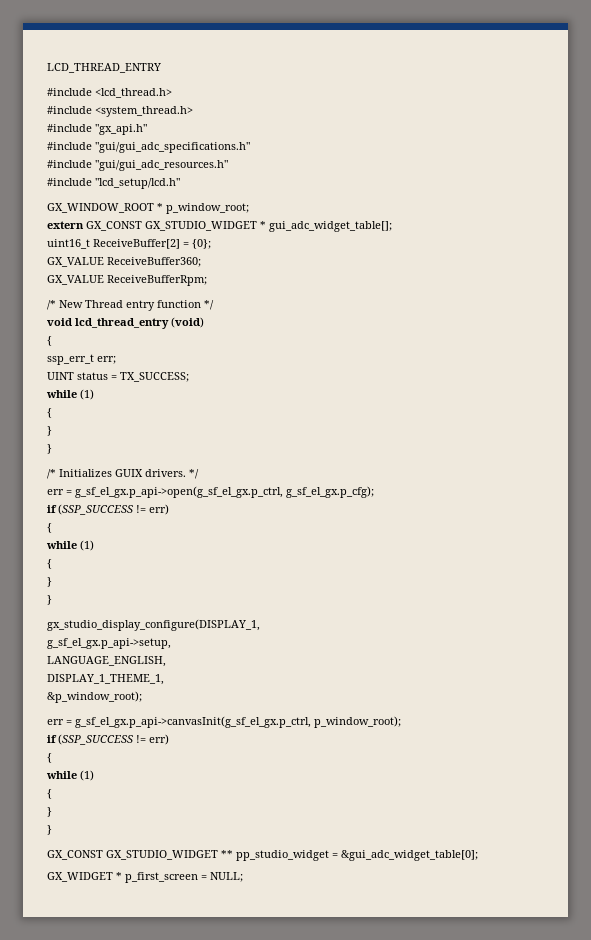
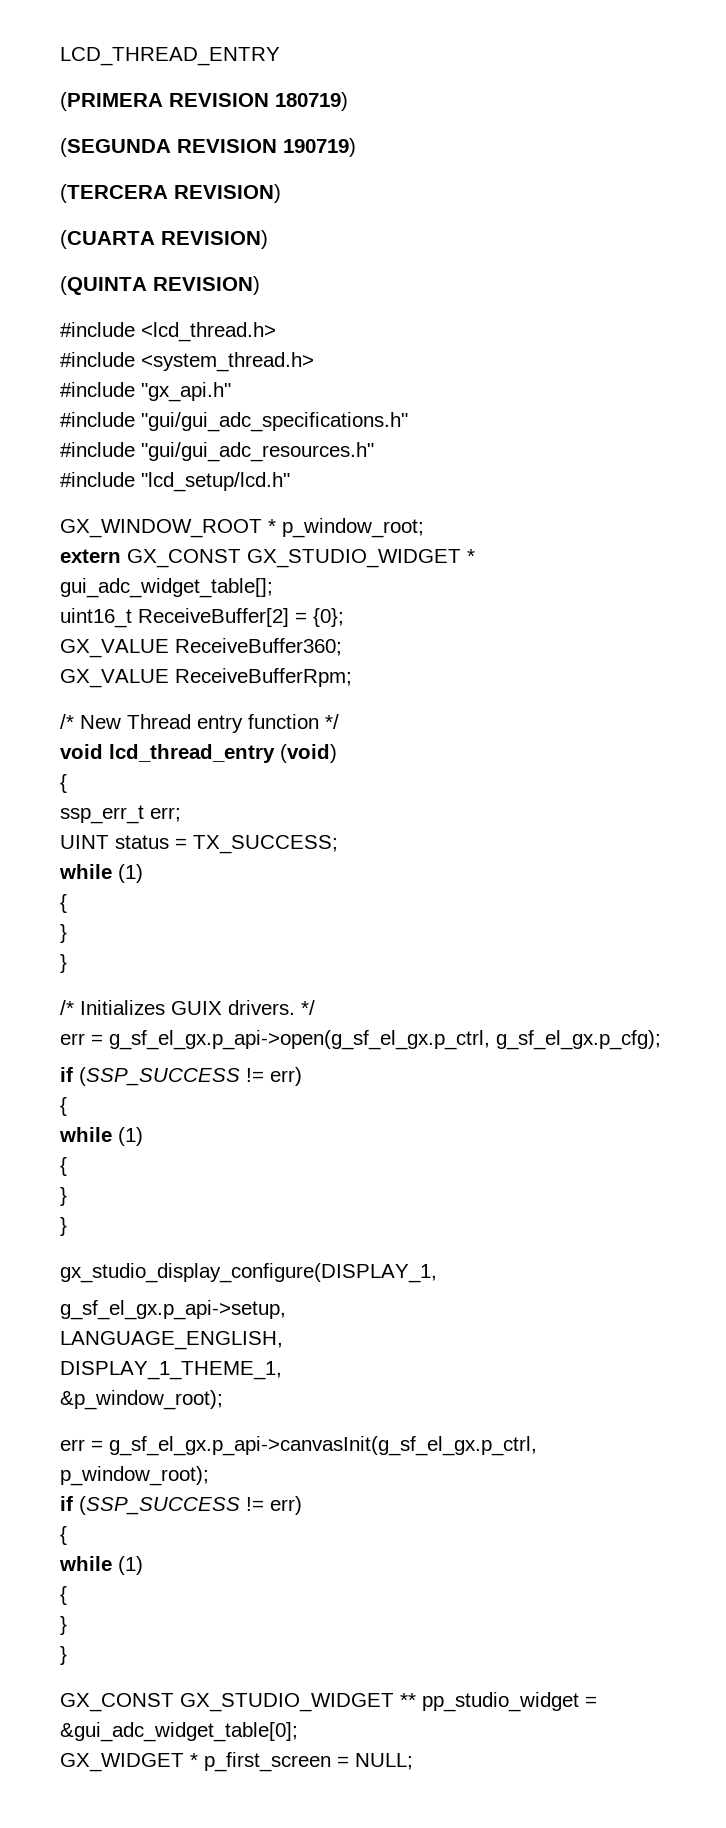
+ (PRIMERA REVISION 180719)
+ (SEGUNDA REVISION 190719)
+ (TERCERA REVISION)
+ (CUARTA REVISION)
+ (QUINTA REVISION)

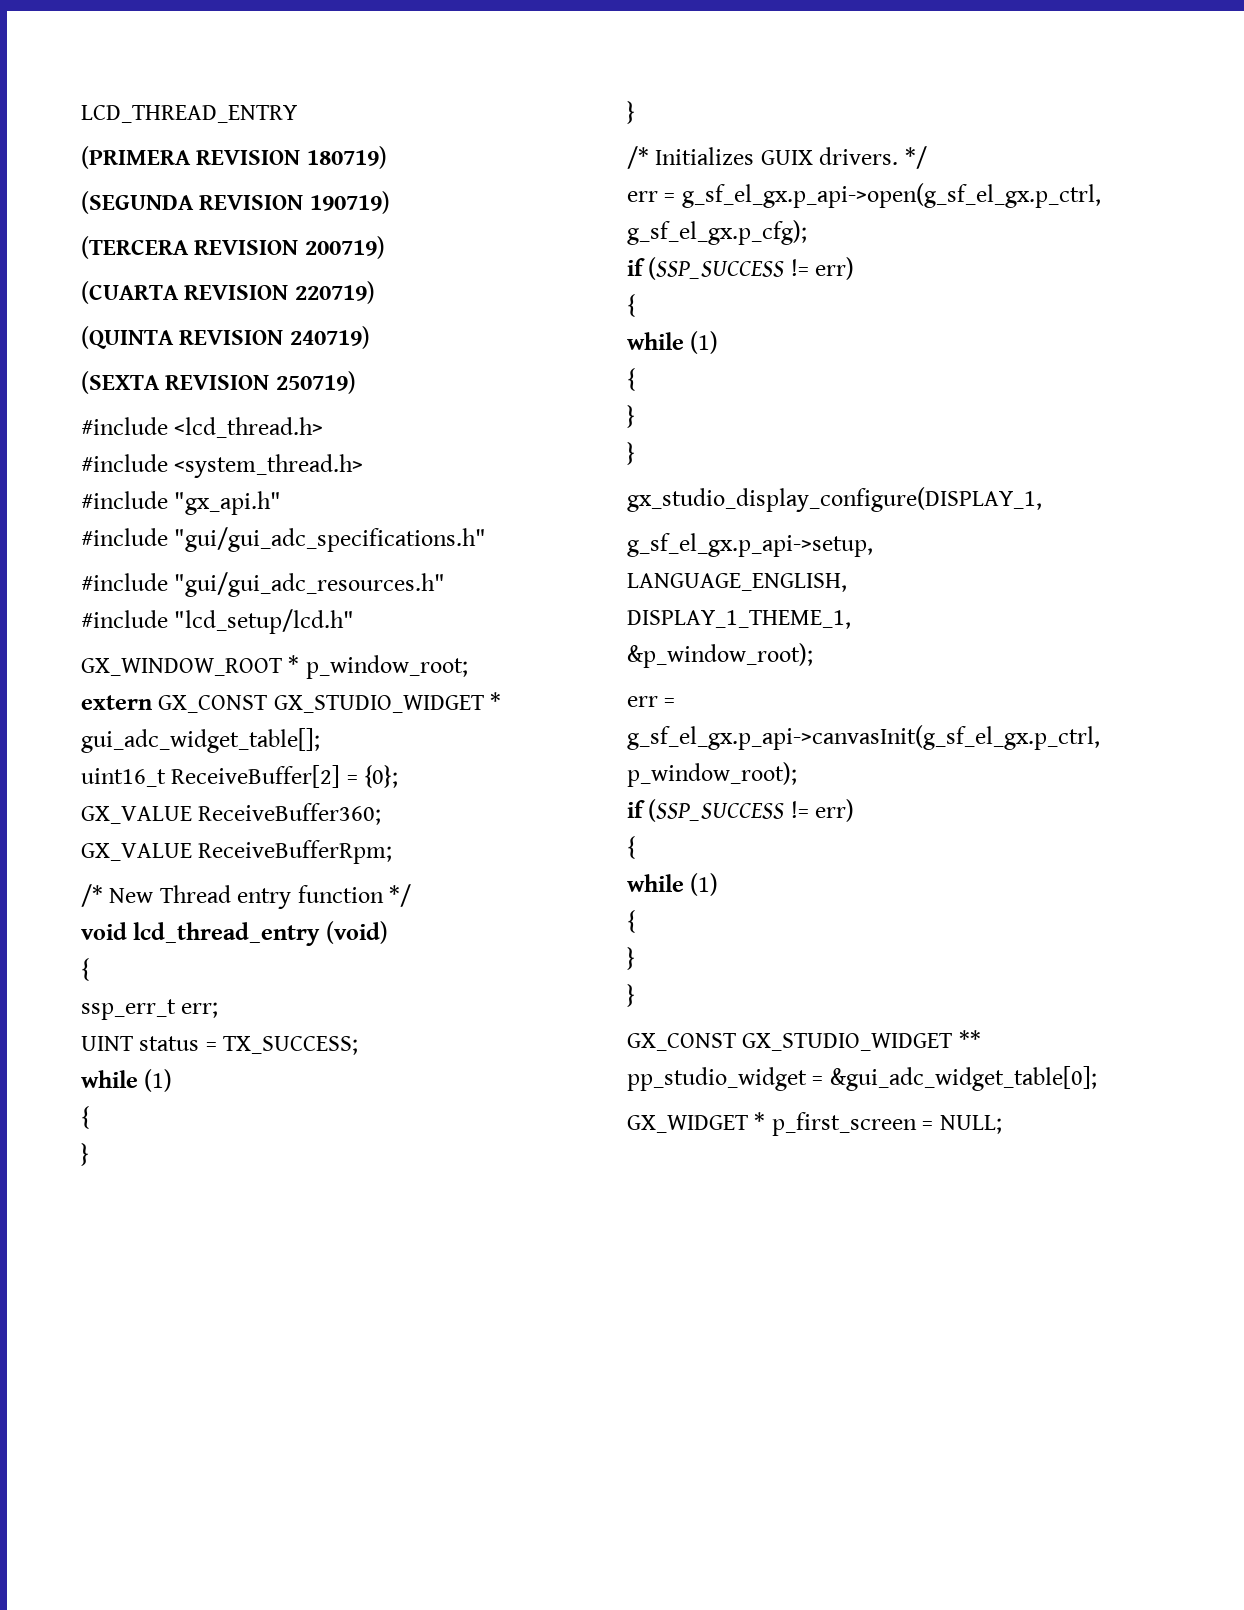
- (TERCERA REVISION)
+ (TERCERA REVISION 200719)
- (CUARTA REVISION)
+ (CUARTA REVISION 220719)
- (QUINTA REVISION)
+ (QUINTA REVISION 240719)
+ (SEXTA REVISION 250719)

